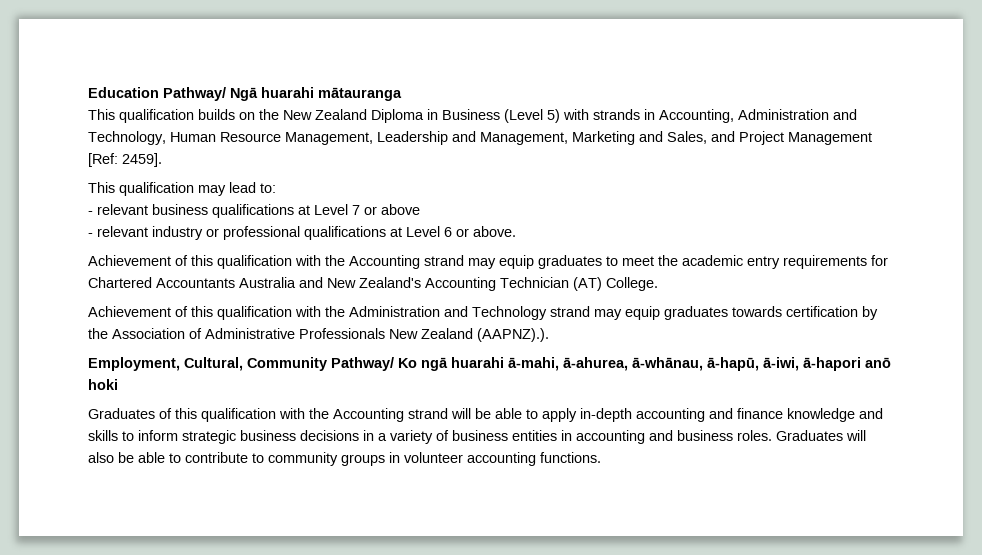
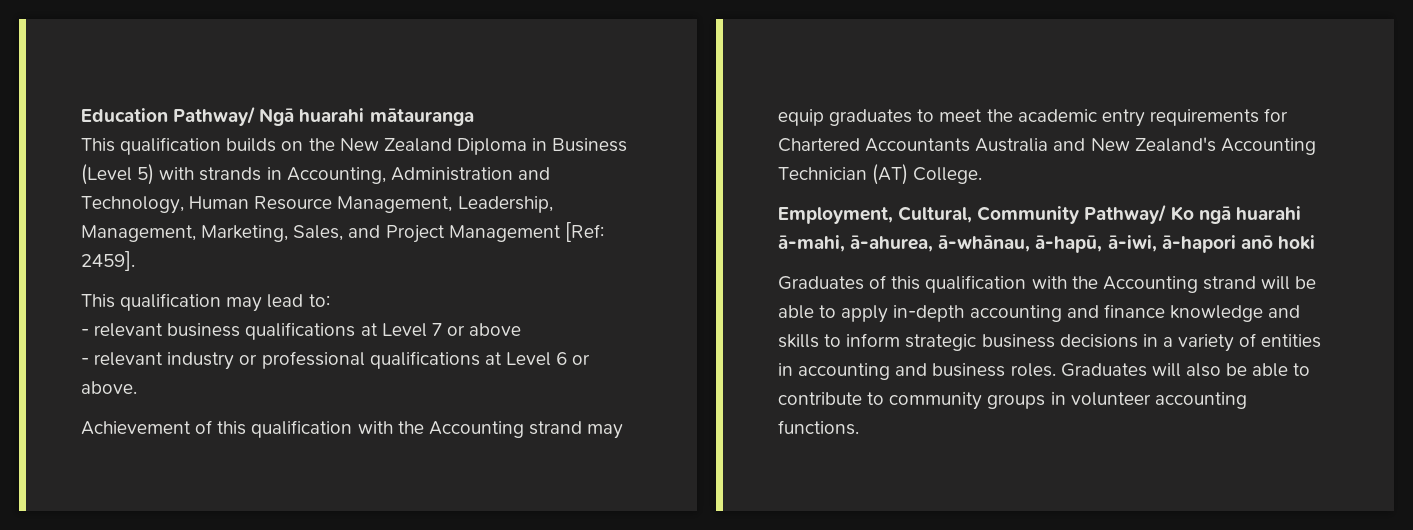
- This qualification builds on the New Zealand Diploma in Business (Level 5) with strands in Accounting, Administration and Technology, Human Resource Management, Leadership and Management, Marketing and Sales, and Project Management [Ref: 2459].
+ This qualification builds on the New Zealand Diploma in Business (Level 5) with strands in Accounting, Administration and Technology, Human Resource Management, Leadership, Management, Marketing, Sales, and Project Management [Ref: 2459].
- Achievement of this qualification with the Administration and Technology strand may equip graduates towards certification by the Association of Administrative Professionals New Zealand (AAPNZ).).
- Graduates of this qualification with the Accounting strand will be able to apply in-depth accounting and finance knowledge and skills to inform strategic business decisions in a variety of business entities in accounting and business roles.
+ Graduates of this qualification with the Accounting strand will be able to apply in-depth accounting and finance knowledge and skills to inform strategic business decisions in a variety of entities in accounting and business roles.

